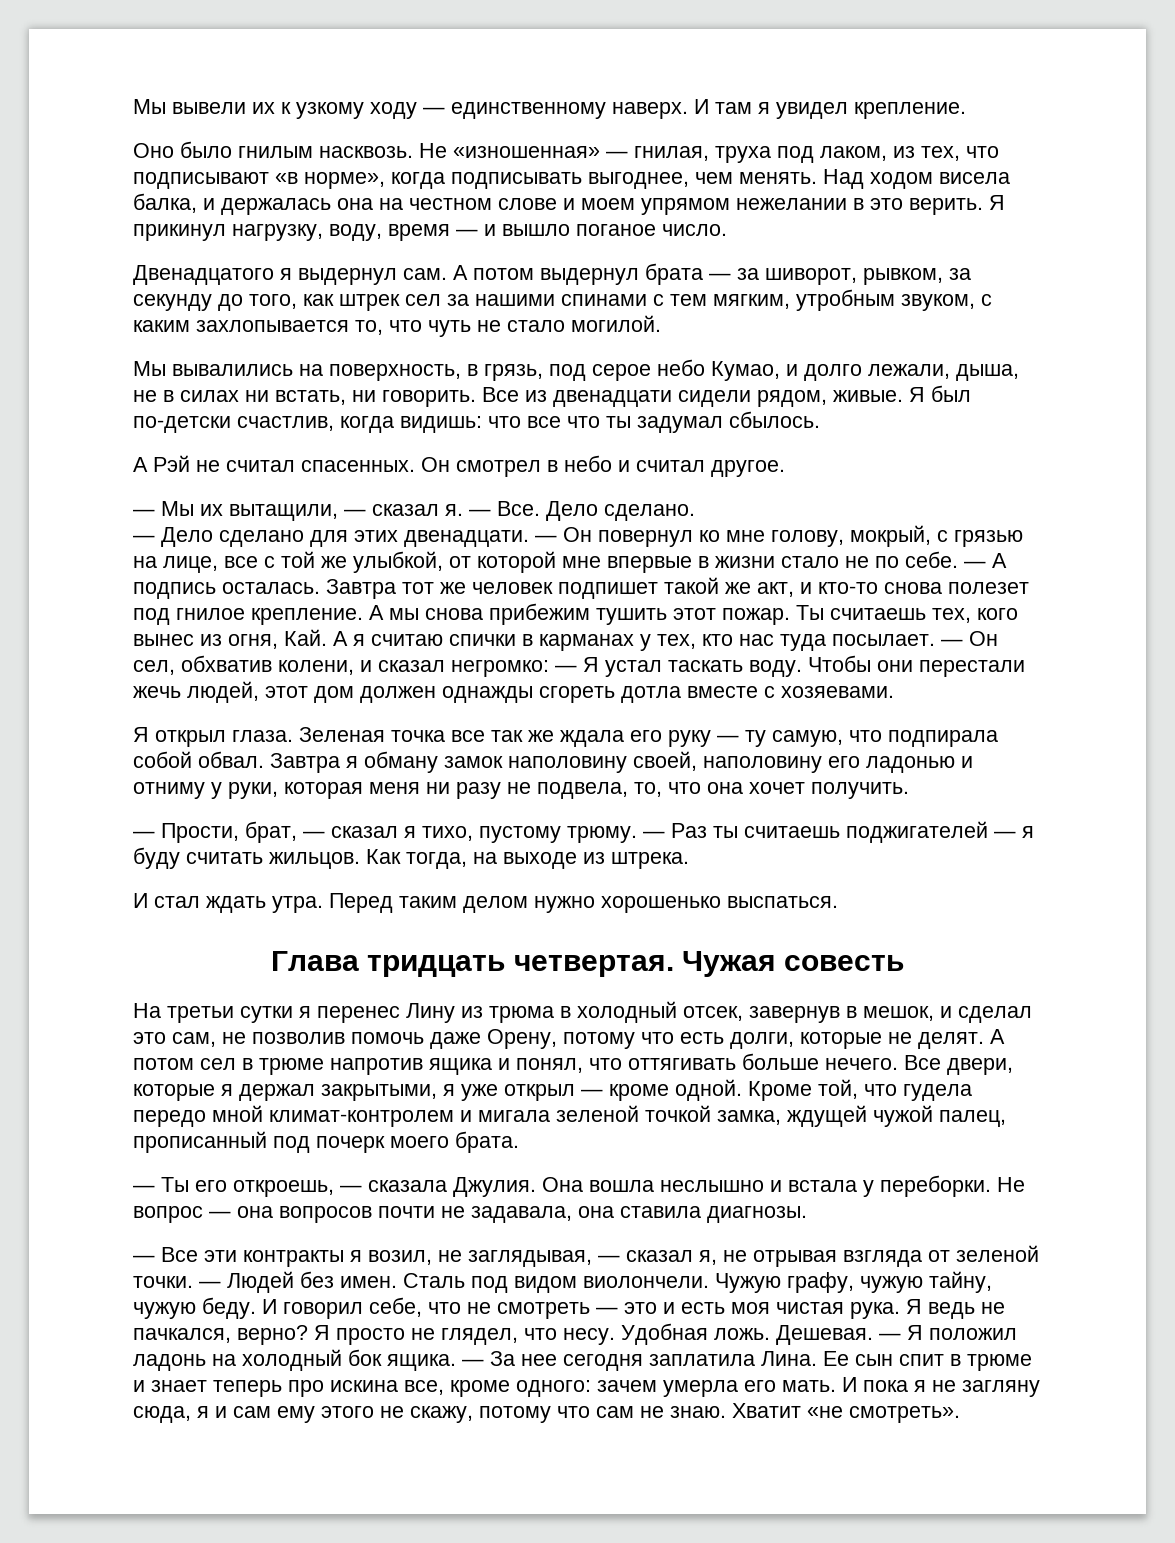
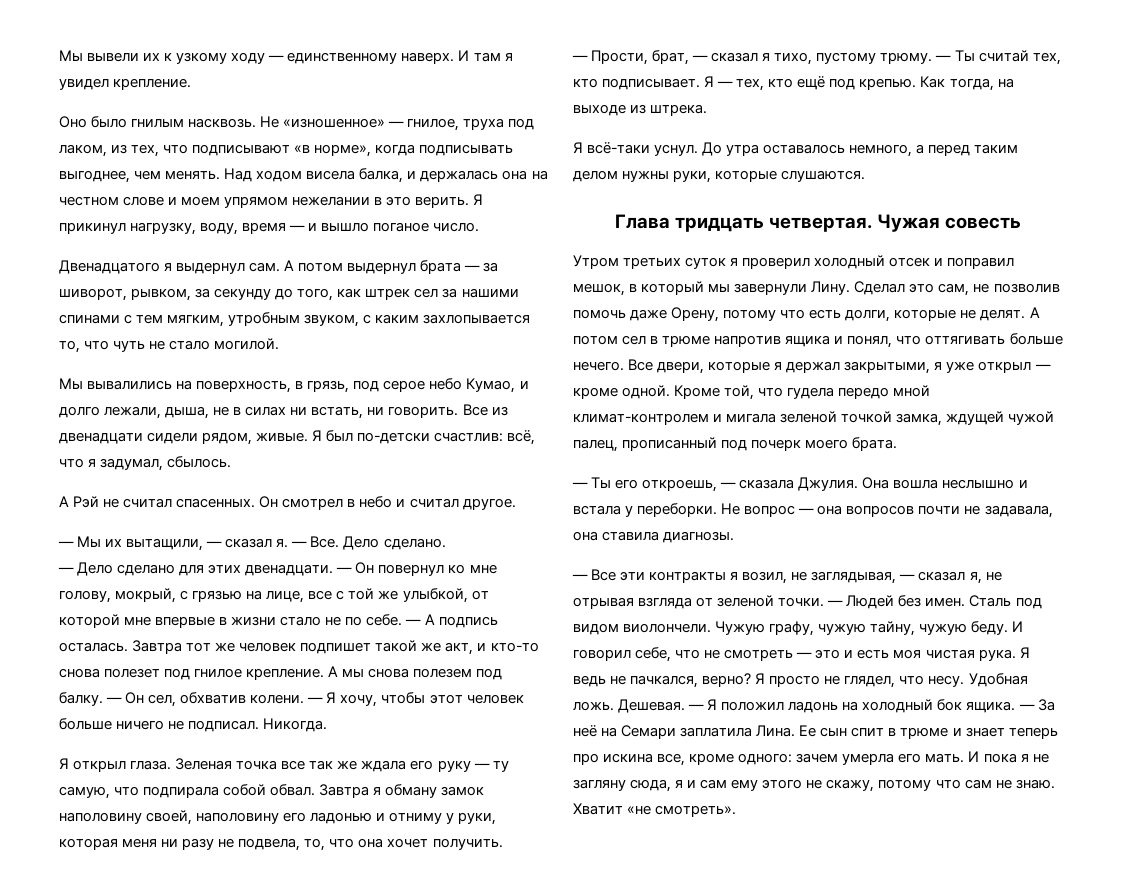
- Не «изношенная» — гнилая, труха под лаком, из тех, что подписывают «в норме», когда подписывать выгоднее, чем менять.
+ Не «изношенное» — гнилое, труха под лаком, из тех, что подписывают «в норме», когда подписывать выгоднее, чем менять.
- Я был по-детски счастлив, когда видишь: что все что ты задумал сбылось.
+ Я был по-детски счастлив: всё, что я задумал, сбылось.
- А мы снова прибежим тушить этот пожар. Ты считаешь тех, кого вынес из огня, Кай. А я считаю спички в карманах у тех, кто нас туда посылает. — Он сел, обхватив колени, и сказал негромко: — Я устал таскать воду. Чтобы они перестали жечь людей, этот дом должен однажды сгореть дотла вместе с хозяевами.
+ А мы снова полезем под балку. — Он сел, обхватив колени. — Я хочу, чтобы этот человек больше ничего не подписал. Никогда.
- — Раз ты считаешь поджигателей — я буду считать жильцов.
+ — Ты считай тех, кто подписывает. Я — тех, кто ещё под крепью.
- И стал ждать утра. Перед таким делом нужно хорошенько выспаться.
+ Я всё-таки уснул. До утра оставалось немного, а перед таким делом нужны руки, которые слушаются.
- На третьи сутки я перенес Лину из трюма в холодный отсек, завернув в мешок, и сделал это сам, не позволив помочь даже Орену, потому что есть долги, которые не делят.
+ Утром третьих суток я проверил холодный отсек и поправил мешок, в который мы завернули Лину. Сделал это сам, не позволив помочь даже Орену, потому что есть долги, которые не делят.
- — За нее сегодня заплатила Лина.
+ — За неё на Семари заплатила Лина.

